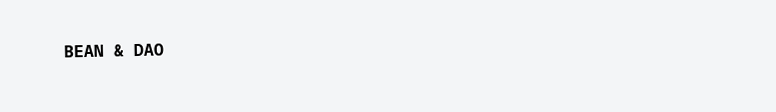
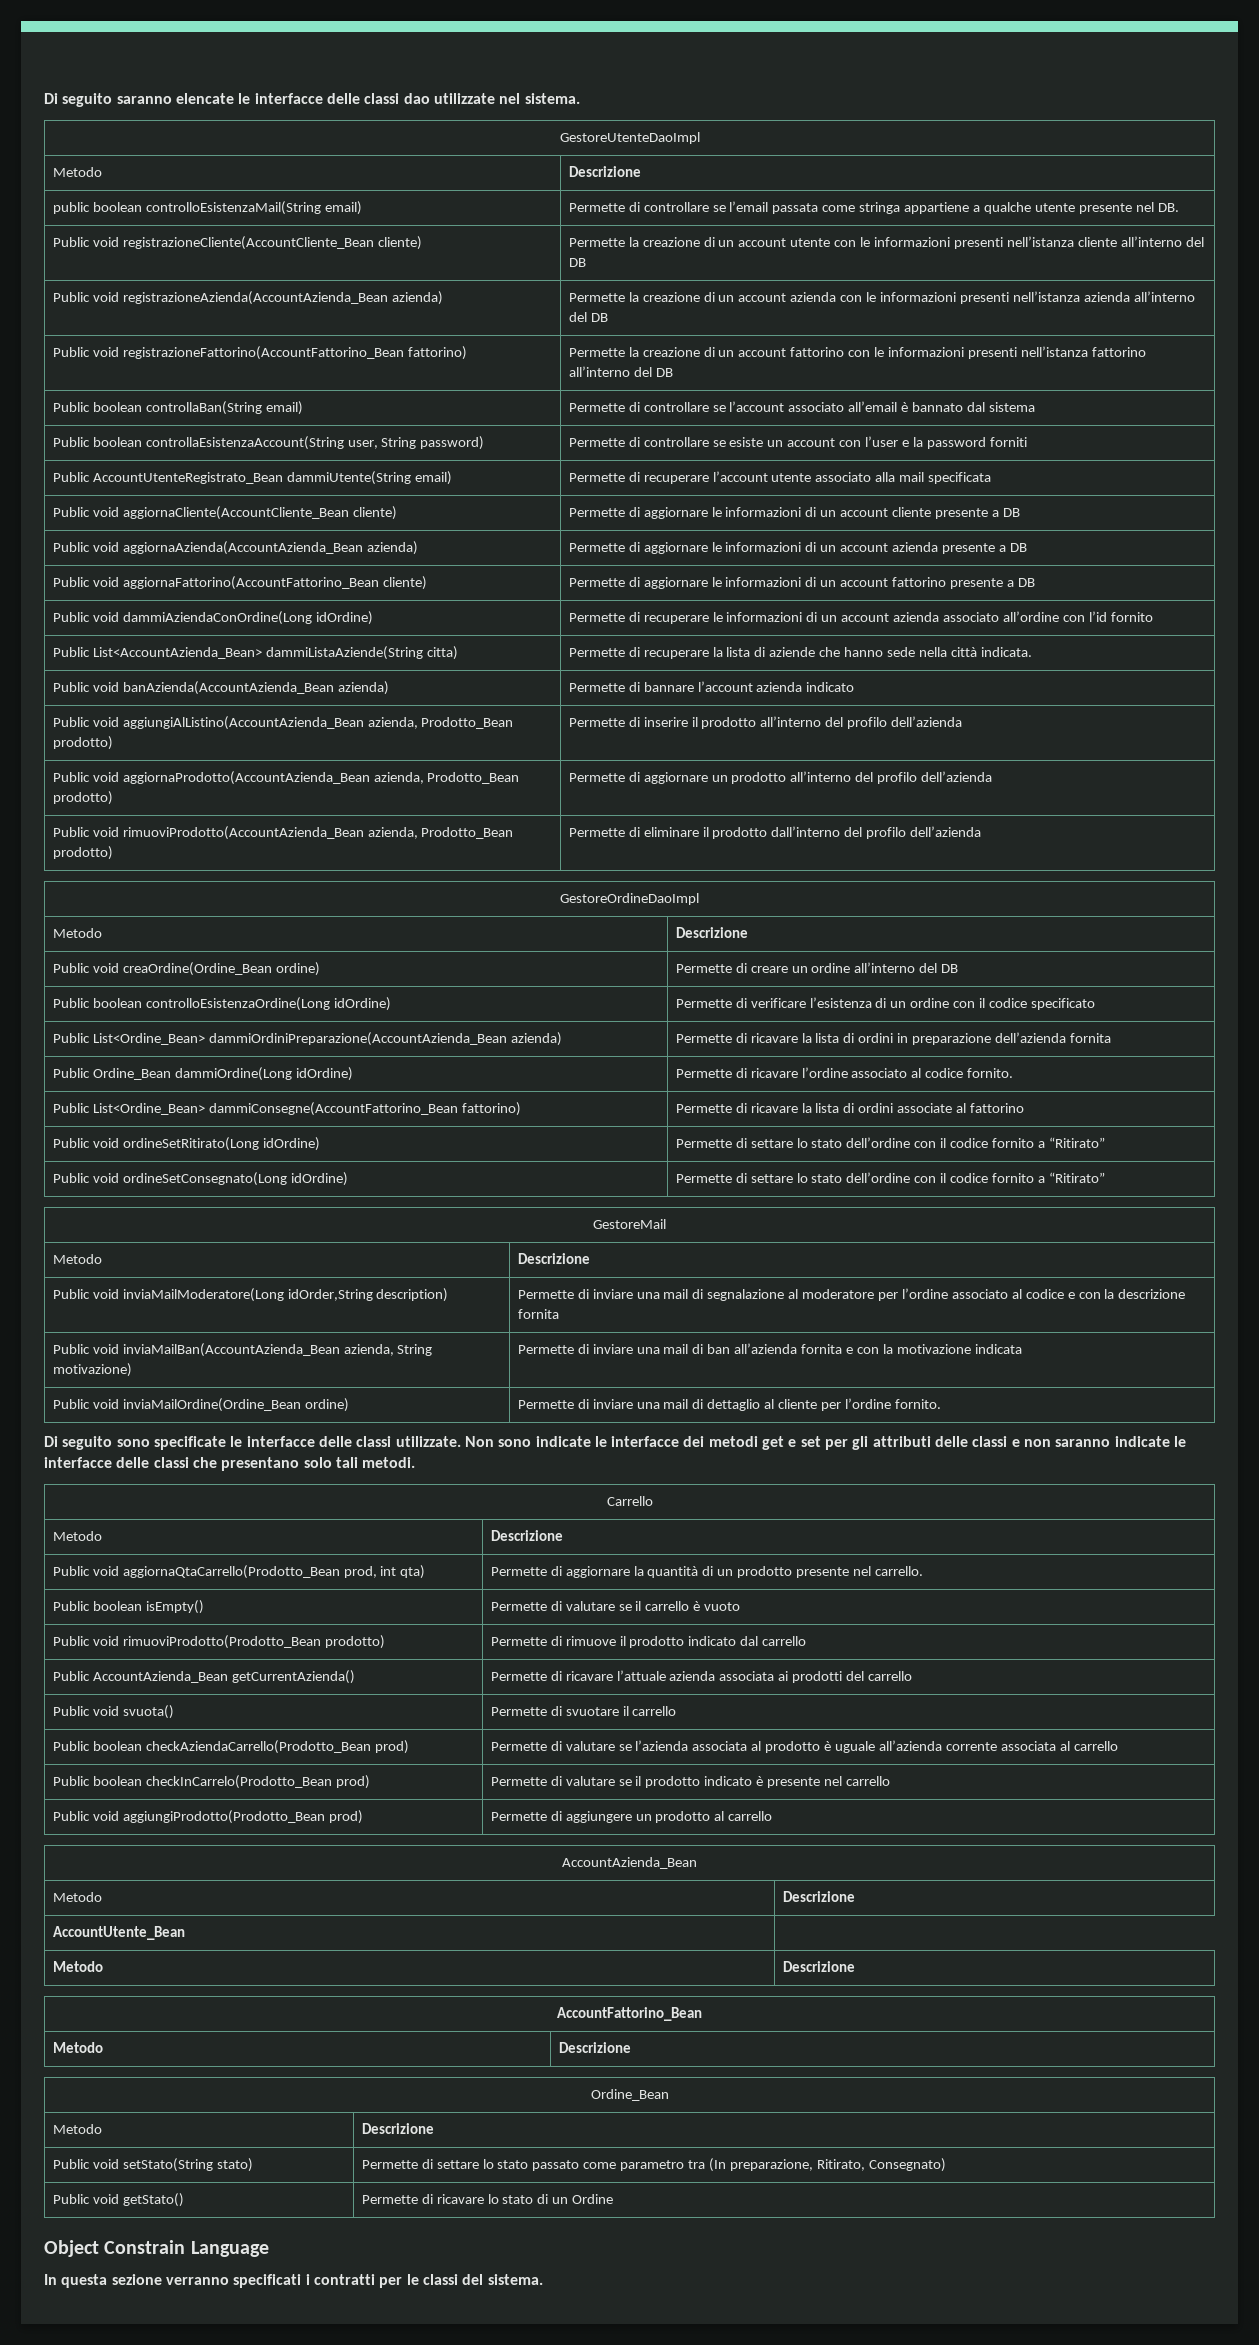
- BEAN & DAO
+ Di seguito saranno elencate le interfacce delle classi dao utilizzate nel sistema.
+ GestoreUtenteDaoImpl
+ Metodo | Descrizione
+ public boolean controlloEsistenzaMail(String email) | Permette di controllare se l’email passata come stringa appartiene a qualche utente presente nel DB.
+ Public void registrazioneCliente(AccountCliente_Bean cliente) | Permette la creazione di un account utente con le informazioni presenti nell’istanza cliente all’interno del DB
+ Public void registrazioneAzienda(AccountAzienda_Bean azienda) | Permette la creazione di un account azienda con le informazioni presenti nell’istanza azienda all’interno del DB
+ Public void registrazioneFattorino(AccountFattorino_Bean fattorino) | Permette la creazione di un account fattorino con le informazioni presenti nell’istanza fattorino all’interno del DB
+ Public boolean controllaBan(String email) | Permette di controllare se l’account associato all’email è bannato dal sistema
+ Public boolean controllaEsistenzaAccount(String user, String password) | Permette di controllare se esiste un account con l’user e la password forniti
+ Public AccountUtenteRegistrato_Bean dammiUtente(String email) | Permette di recuperare l’account utente associato alla mail specificata
+ Public void aggiornaCliente(AccountCliente_Bean cliente) | Permette di aggiornare le informazioni di un account cliente presente a DB
+ Public void aggiornaAzienda(AccountAzienda_Bean azienda) | Permette di aggiornare le informazioni di un account azienda presente a DB
+ Public void aggiornaFattorino(AccountFattorino_Bean cliente) | Permette di aggiornare le informazioni di un account fattorino presente a DB
+ Public void dammiAziendaConOrdine(Long idOrdine) | Permette di recuperare le informazioni di un account azienda associato all’ordine con l’id fornito
+ Public List<AccountAzienda_Bean> dammiListaAziende(String citta) | Permette di recuperare la lista di aziende che hanno sede nella città indicata.
+ Public void banAzienda(AccountAzienda_Bean azienda) | Permette di bannare l’account azienda indicato
+ Public void aggiungiAlListino(AccountAzienda_Bean azienda, Prodotto_Bean prodotto) | Permette di inserire il prodotto all’interno del profilo dell’azienda
+ Public void aggiornaProdotto(AccountAzienda_Bean azienda, Prodotto_Bean prodotto) | Permette di aggiornare un prodotto all’interno del profilo dell’azienda
+ Public void rimuoviProdotto(AccountAzienda_Bean azienda, Prodotto_Bean prodotto) | Permette di eliminare il prodotto dall’interno del profilo dell’azienda
+ GestoreOrdineDaoImpl
+ Metodo | Descrizione
+ Public void creaOrdine(Ordine_Bean ordine) | Permette di creare un ordine all’interno del DB
+ Public boolean controlloEsistenzaOrdine(Long idOrdine) | Permette di verificare l’esistenza di un ordine con il codice specificato
+ Public List<Ordine_Bean> dammiOrdiniPreparazione(AccountAzienda_Bean azienda) | Permette di ricavare la lista di ordini in preparazione dell’azienda fornita
+ Public Ordine_Bean dammiOrdine(Long idOrdine) | Permette di ricavare l’ordine associato al codice fornito.
+ Public List<Ordine_Bean> dammiConsegne(AccountFattorino_Bean fattorino) | Permette di ricavare la lista di ordini associate al fattorino
+ Public void ordineSetRitirato(Long idOrdine) | Permette di settare lo stato dell’ordine con il codice fornito a “Ritirato”
+ Public void ordineSetConsegnato(Long idOrdine) | Permette di settare lo stato dell’ordine con il codice fornito a “Ritirato”
+ GestoreMail
+ Metodo | Descrizione
+ Public void inviaMailModeratore(Long idOrder,String description) | Permette di inviare una mail di segnalazione al moderatore per l’ordine associato al codice e con la descrizione fornita
+ Public void inviaMailBan(AccountAzienda_Bean azienda, String motivazione) | Permette di inviare una mail di ban all’azienda fornita e con la motivazione indicata
+ Public void inviaMailOrdine(Ordine_Bean ordine) | Permette di inviare una mail di dettaglio al cliente per l’ordine fornito.
+ Di seguito sono specificate le interfacce delle classi utilizzate. Non sono indicate le interfacce dei metodi get e set per gli attributi delle classi e non saranno indicate le interfacce delle classi che presentano solo tali metodi.
+ Carrello
+ Metodo | Descrizione
+ Public void aggiornaQtaCarrello(Prodotto_Bean prod, int qta) | Permette di aggiornare la quantità di un prodotto presente nel carrello.
+ Public boolean isEmpty() | Permette di valutare se il carrello è vuoto
+ Public void rimuoviProdotto(Prodotto_Bean prodotto) | Permette di rimuove il prodotto indicato dal carrello
+ Public AccountAzienda_Bean getCurrentAzienda() | Permette di ricavare l’attuale azienda associata ai prodotti del carrello
+ Public void svuota() | Permette di svuotare il carrello
+ Public boolean checkAziendaCarrello(Prodotto_Bean prod) | Permette di valutare se l’azienda associata al prodotto è uguale all’azienda corrente associata al carrello
+ Public boolean checkInCarrelo(Prodotto_Bean prod) | Permette di valutare se il prodotto indicato è presente nel carrello
+ Public void aggiungiProdotto(Prodotto_Bean prod) | Permette di aggiungere un prodotto al carrello
+ AccountAzienda_Bean
+ Metodo | Descrizione
+ AccountUtente_Bean
+ Metodo | Descrizione
+ AccountFattorino_Bean
+ Metodo | Descrizione
+ Ordine_Bean
+ Metodo | Descrizione
+ Public void setStato(String stato) | Permette di settare lo stato passato come parametro tra (In preparazione, Ritirato, Consegnato)
+ Public void getStato() | Permette di ricavare lo stato di un Ordine
+ Object Constrain Language
+ In questa sezione verranno specificati i contratti per le classi del sistema.

